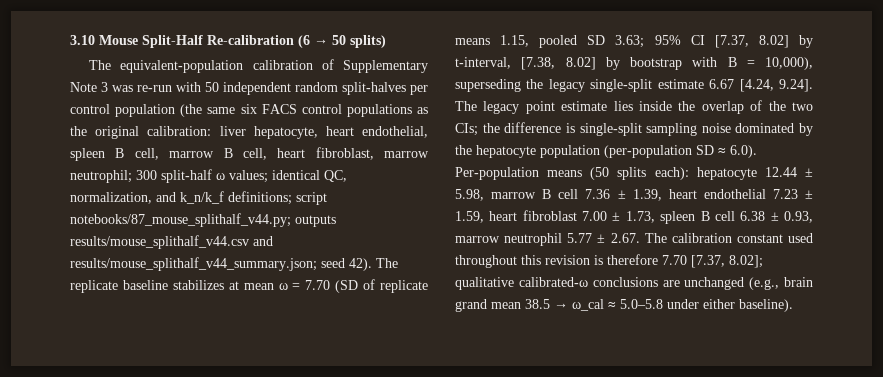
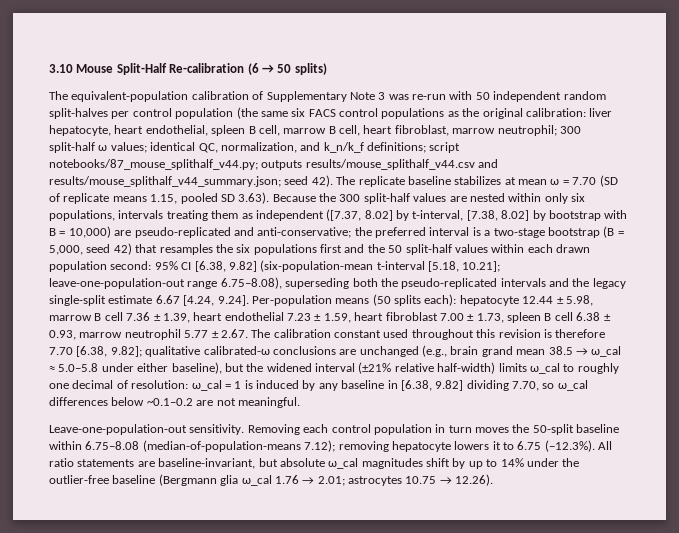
- The replicate baseline stabilizes at mean ω = 7.70 (SD of replicate means 1.15, pooled SD 3.63; 95% CI [7.37, 8.02] by t-interval, [7.38, 8.02] by bootstrap with B = 10,000), superseding the legacy single-split estimate 6.67 [4.24, 9.24]. The legacy point estimate lies inside the overlap of the two CIs; the difference is single-split sampling noise dominated by the hepatocyte population (per-population SD ≈ 6.0). Per-population means (50 splits each):
+ The replicate baseline stabilizes at mean ω = 7.70 (SD of replicate means 1.15, pooled SD 3.63). Because the 300 split-half values are nested within only six populations, intervals treating them as independent ([7.37, 8.02] by t-interval, [7.38, 8.02] by bootstrap with B = 10,000) are pseudo-replicated and anti-conservative; the preferred interval is a two-stage bootstrap (B = 5,000, seed 42) that resamples the six populations first and the 50 split-half values within each drawn population second: 95% CI [6.38, 9.82] (six-population-mean t-interval [5.18, 10.21]; leave-one-population-out range 6.75–8.08), superseding both the pseudo-replicated intervals and the legacy single-split estimate 6.67 [4.24, 9.24]. Per-population means (50 splits each):
- hepatocyte 12.44 ± 5.98, marrow B cell 7.36 ± 1.39, heart endothelial 7.23 ± 1.59, heart fibroblast 7.00 ± 1.73, spleen B cell 6.38 ± 0.93, marrow neutrophil 5.77 ± 2.67. The calibration constant used throughout this revision is therefore 7.70 [7.37, 8.02];
+ hepatocyte 12.44 ± 5.98, marrow B cell 7.36 ± 1.39, heart endothelial 7.23 ± 1.59, heart fibroblast 7.00 ± 1.73, spleen B cell 6.38 ± 0.93, marrow neutrophil 5.77 ± 2.67. The calibration constant used throughout this revision is therefore 7.70 [6.38, 9.82];
- qualitative calibrated-ω conclusions are unchanged (e.g., brain grand mean 38.5 → ω_cal ≈ 5.0–5.8 under either baseline).
+ qualitative calibrated-ω conclusions are unchanged (e.g., brain grand mean 38.5 → ω_cal ≈ 5.0–5.8 under either baseline), but the widened interval (±21% relative half-width) limits ω_cal to roughly one decimal of resolution: ω_cal = 1 is induced by any baseline in [6.38, 9.82] dividing 7.70, so ω_cal differences below ~0.1–0.2 are not meaningful.
+ Leave-one-population-out sensitivity. Removing each control population in turn moves the 50-split baseline within 6.75–8.08 (median-of-population-means 7.12); removing hepatocyte lowers it to 6.75 (−12.3%). All ratio statements are baseline-invariant, but absolute ω_cal magnitudes shift by up to 14% under the outlier-free baseline (Bergmann glia ω_cal 1.76 → 2.01; astrocytes 10.75 → 12.26).

